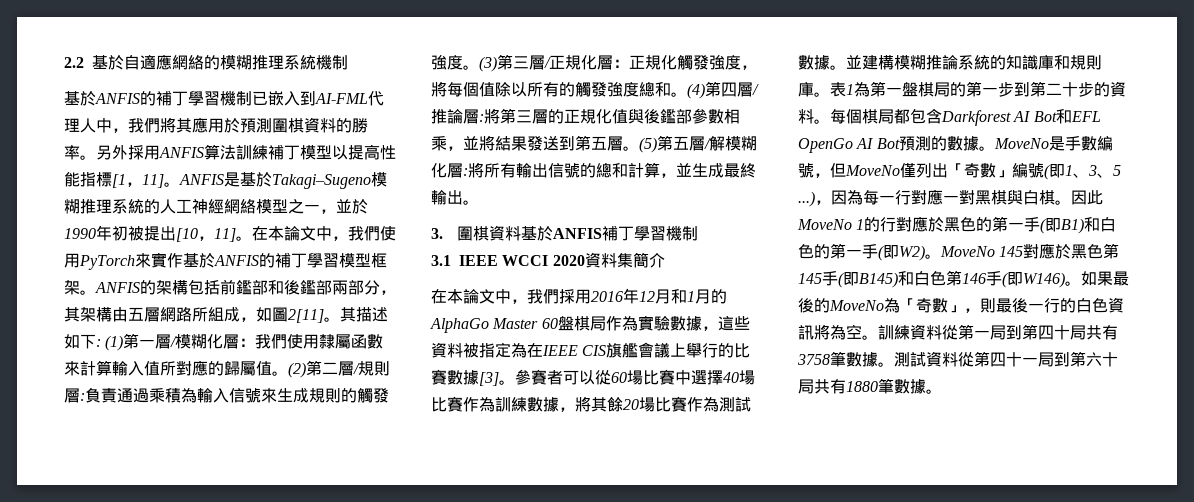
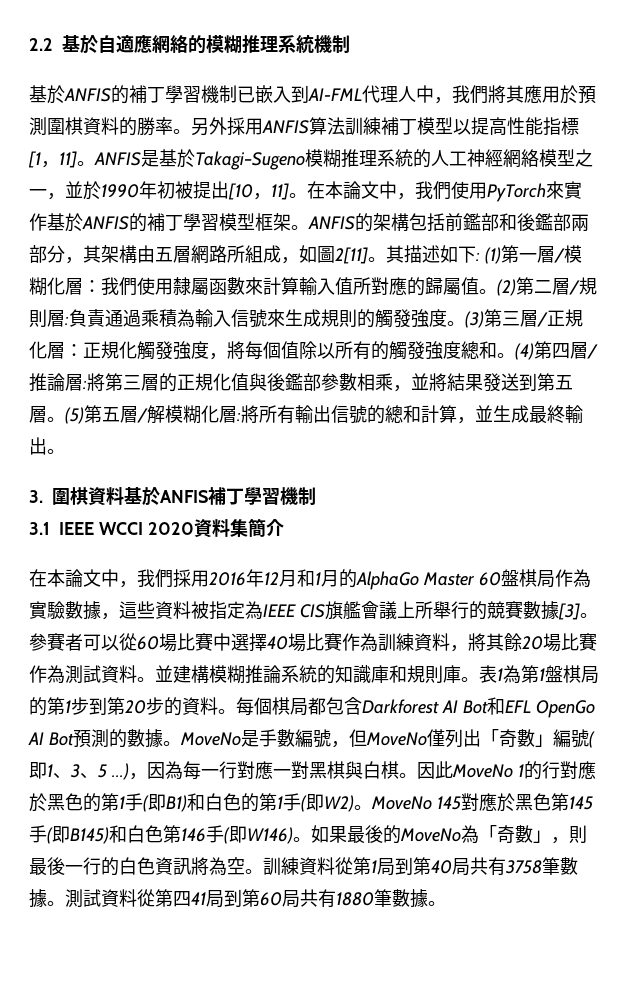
- 在本論文中，我們採用2016年12月和1月的AlphaGo Master 60盤棋局作為實驗數據，這些資料被指定為在IEEE CIS旗艦會議上舉行的比賽數據[3]。
+ 在本論文中，我們採用2016年12月和1月的AlphaGo Master 60盤棋局作為實驗數據，這些資料被指定為IEEE CIS旗艦會議上所舉行的競賽數據[3]。
- 參賽者可以從60場比賽中選擇40場比賽作為訓練數據，將其餘20場比賽作為測試數據。
+ 參賽者可以從60場比賽中選擇40場比賽作為訓練資料，將其餘20場比賽作為測試資料。
- 表1為第一盤棋局的第一步到第二十步的資料。
+ 表1為第1盤棋局的第1步到第20步的資料。
- 因此MoveNo 1的行對應於黑色的第一手(即B1)和白色的第一手(即W2)。
+ 因此MoveNo 1的行對應於黑色的第1手(即B1)和白色的第1手(即W2)。
- 訓練資料從第一局到第四十局共有3758筆數據。
+ 訓練資料從第1局到第40局共有3758筆數據。
- 測試資料從第四十一局到第六十局共有1880筆數據。
+ 測試資料從第四41局到第60局共有1880筆數據。

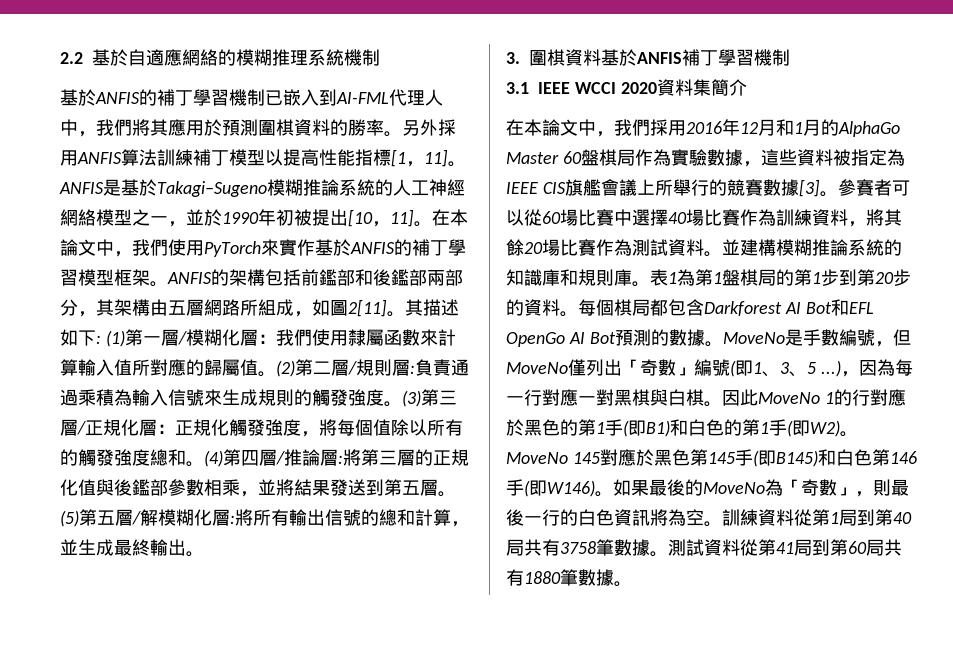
- ANFIS是基於Takagi–Sugeno模糊推理系統的人工神經網絡模型之一，並於1990年初被提出[10，11]。
+ ANFIS是基於Takagi–Sugeno模糊推論系統的人工神經網絡模型之一，並於1990年初被提出[10，11]。
- 測試資料從第四41局到第60局共有1880筆數據。
+ 測試資料從第41局到第60局共有1880筆數據。

